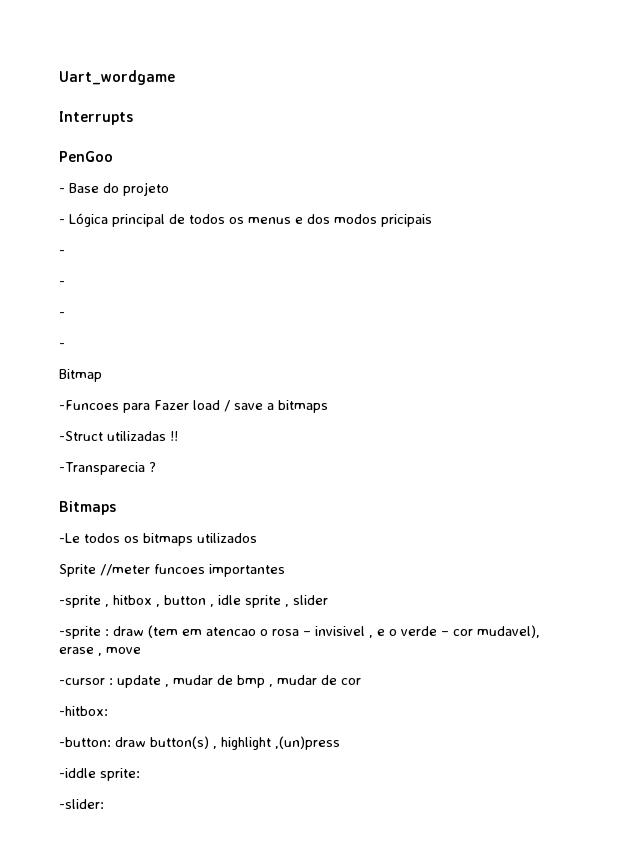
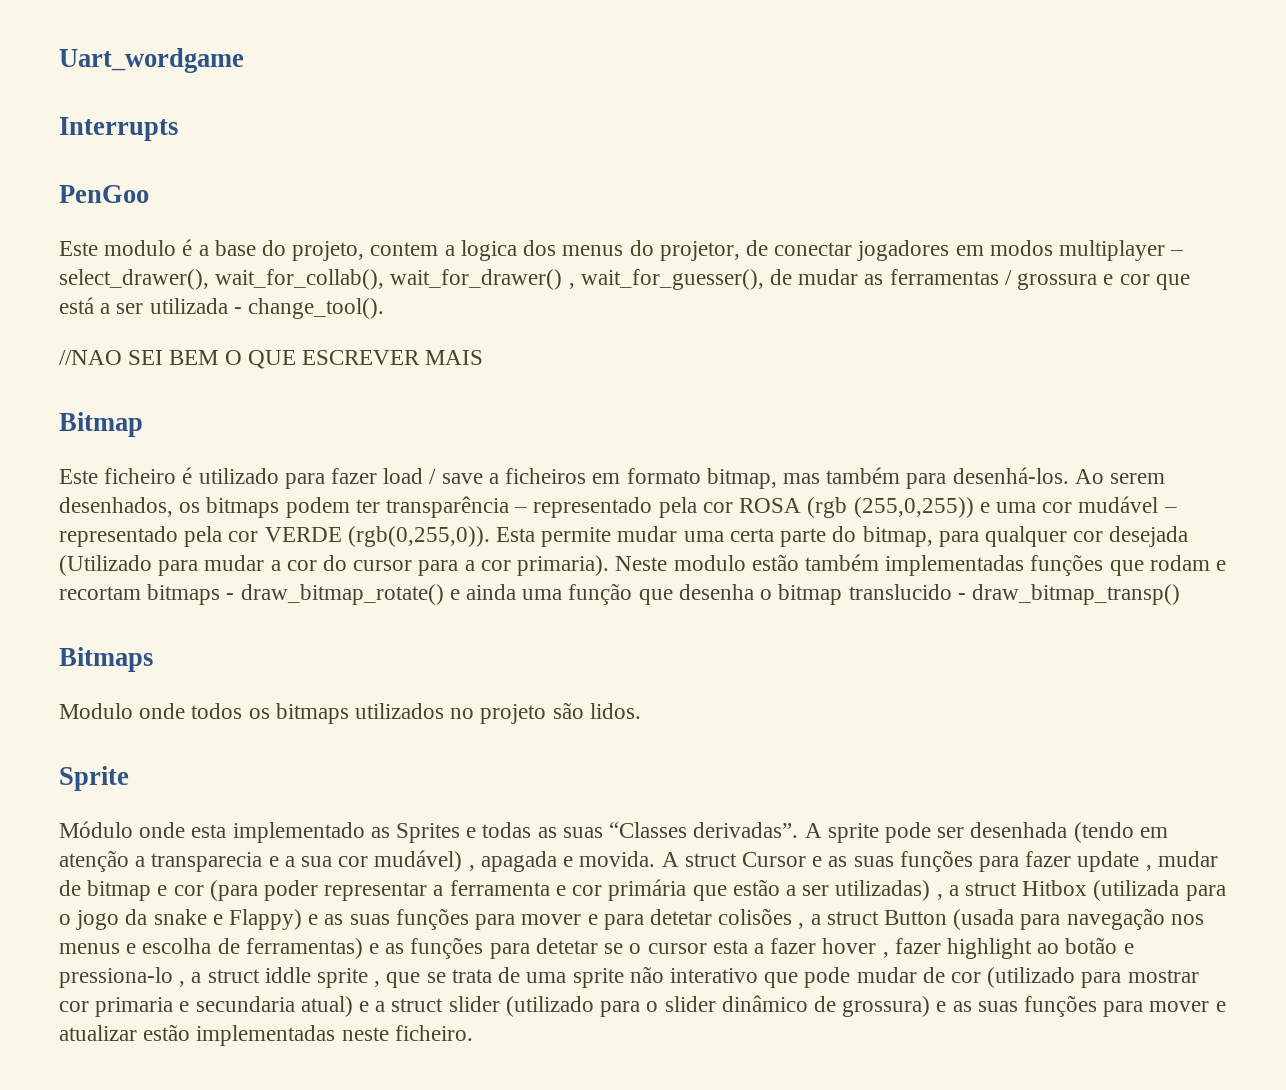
- - Base do projeto
- - Lógica principal de todos os menus e dos modos pricipais
- -
- -
- -
- -
+ Este modulo é a base do projeto, contem a logica dos menus do projetor, de conectar jogadores em modos multiplayer – select_drawer(), wait_for_collab(), wait_for_drawer() , wait_for_guesser(), de mudar as ferramentas / grossura e cor que está a ser utilizada - change_tool().
+ //NAO SEI BEM O QUE ESCREVER MAIS
  Bitmap
- -Funcoes para Fazer load / save a bitmaps
- -Struct utilizadas !!
- -Transparecia ?
+ Este ficheiro é utilizado para fazer load / save a ficheiros em formato bitmap, mas também para desenhá-los. Ao serem desenhados, os bitmaps podem ter transparência – representado pela cor ROSA (rgb (255,0,255)) e uma cor mudável – representado pela cor VERDE (rgb(0,255,0)). Esta permite mudar uma certa parte do bitmap, para qualquer cor desejada (Utilizado para mudar a cor do cursor para a cor primaria). Neste modulo estão também implementadas funções que rodam e recortam bitmaps - draw_bitmap_rotate() e ainda uma função que desenha o bitmap translucido - draw_bitmap_transp()
- -Le todos os bitmaps utilizados
- Sprite //meter funcoes importantes
- -sprite , hitbox , button , idle sprite , slider
- -sprite : draw (tem em atencao o rosa – invisivel , e o verde – cor mudavel), erase , move
- -cursor : update , mudar de bmp , mudar de cor
- -hitbox:
- -button: draw button(s) , highlight ,(un)press
- -iddle sprite:
- -slider:
+ Modulo onde todos os bitmaps utilizados no projeto são lidos.
+ Sprite
+ Módulo onde esta implementado as Sprites e todas as suas “Classes derivadas”. A sprite pode ser desenhada (tendo em atenção a transparecia e a sua cor mudável) , apagada e movida. A struct Cursor e as suas funções para fazer update , mudar de bitmap e cor (para poder representar a ferramenta e cor primária que estão a ser utilizadas) , a struct Hitbox (utilizada para o jogo da snake e Flappy) e as suas funções para mover e para detetar colisões , a struct Button (usada para navegação nos menus e escolha de ferramentas) e as funções para detetar se o cursor esta a fazer hover , fazer highlight ao botão e pressiona-lo , a struct iddle sprite , que se trata de uma sprite não interativo que pode mudar de cor (utilizado para mostrar cor primaria e secundaria atual) e a struct slider (utilizado para o slider dinâmico de grossura) e as suas funções para mover e atualizar estão implementadas neste ficheiro.

